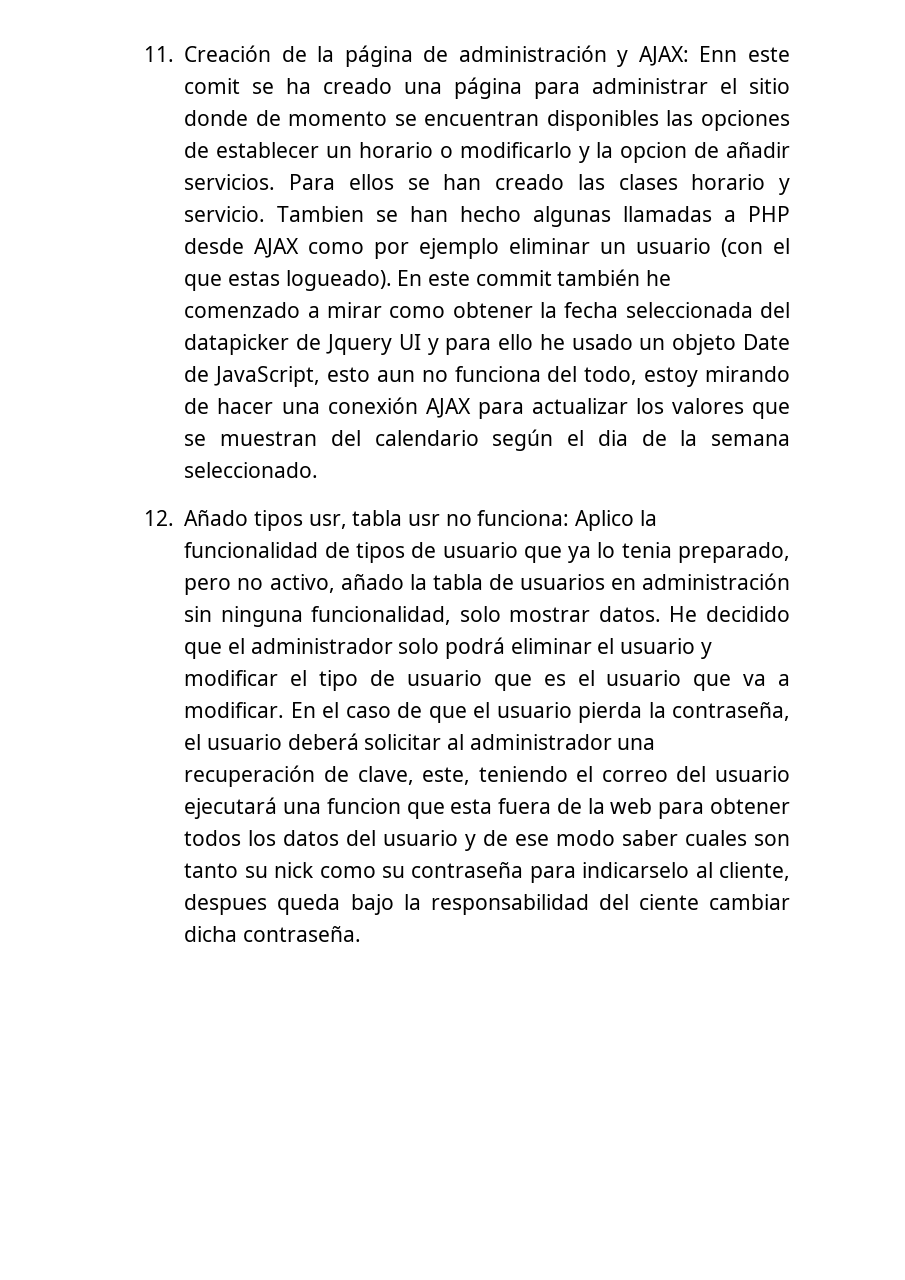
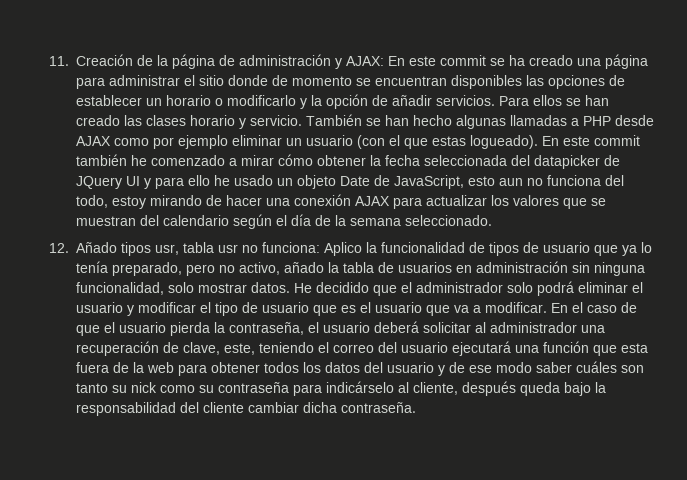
- 11. Creación de la página de administración y AJAX: Enn este comit se ha creado una página para administrar el sitio donde de momento se encuentran disponibles las opciones de establecer un horario o modificarlo y la opcion de añadir servicios.
+ 11. Creación de la página de administración y AJAX: En este commit se ha creado una página para administrar el sitio donde de momento se encuentran disponibles las opciones de establecer un horario o modificarlo y la opción de añadir servicios.
- Tambien se han hecho algunas llamadas a PHP desde AJAX como por ejemplo eliminar un usuario (con el que estas logueado).
+ También se han hecho algunas llamadas a PHP desde AJAX como por ejemplo eliminar un usuario (con el que estas logueado).
- En este commit también he comenzado a mirar como obtener la fecha seleccionada del datapicker de Jquery UI y para ello he usado un objeto Date de JavaScript, esto aun no funciona del todo, estoy mirando de hacer una conexión AJAX para actualizar los valores que se muestran del calendario según el dia de la semana seleccionado.
+ En este commit también he comenzado a mirar cómo obtener la fecha seleccionada del datapicker de JQuery UI y para ello he usado un objeto Date de JavaScript, esto aun no funciona del todo, estoy mirando de hacer una conexión AJAX para actualizar los valores que se muestran del calendario según el día de la semana seleccionado.
- 12. Añado tipos usr, tabla usr no funciona: Aplico la funcionalidad de tipos de usuario que ya lo tenia preparado, pero no activo, añado la tabla de usuarios en administración sin ninguna funcionalidad, solo mostrar datos.
+ 12. Añado tipos usr, tabla usr no funciona: Aplico la funcionalidad de tipos de usuario que ya lo tenía preparado, pero no activo, añado la tabla de usuarios en administración sin ninguna funcionalidad, solo mostrar datos.
- En el caso de que el usuario pierda la contraseña, el usuario deberá solicitar al administrador una recuperación de clave, este, teniendo el correo del usuario ejecutará una funcion que esta fuera de la web para obtener todos los datos del usuario y de ese modo saber cuales son tanto su nick como su contraseña para indicarselo al cliente, despues queda bajo la responsabilidad del ciente cambiar dicha contraseña.
+ En el caso de que el usuario pierda la contraseña, el usuario deberá solicitar al administrador una recuperación de clave, este, teniendo el correo del usuario ejecutará una función que esta fuera de la web para obtener todos los datos del usuario y de ese modo saber cuáles son tanto su nick como su contraseña para indicárselo al cliente, después queda bajo la responsabilidad del cliente cambiar dicha contraseña.

